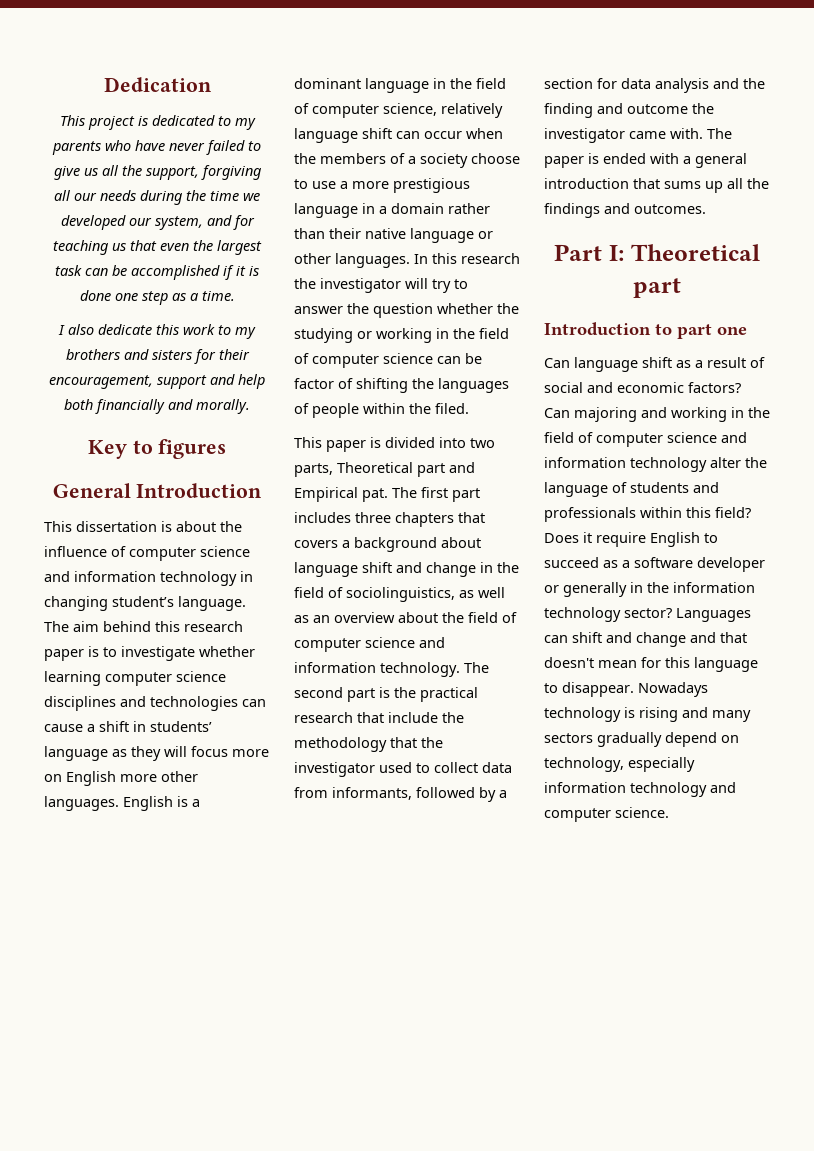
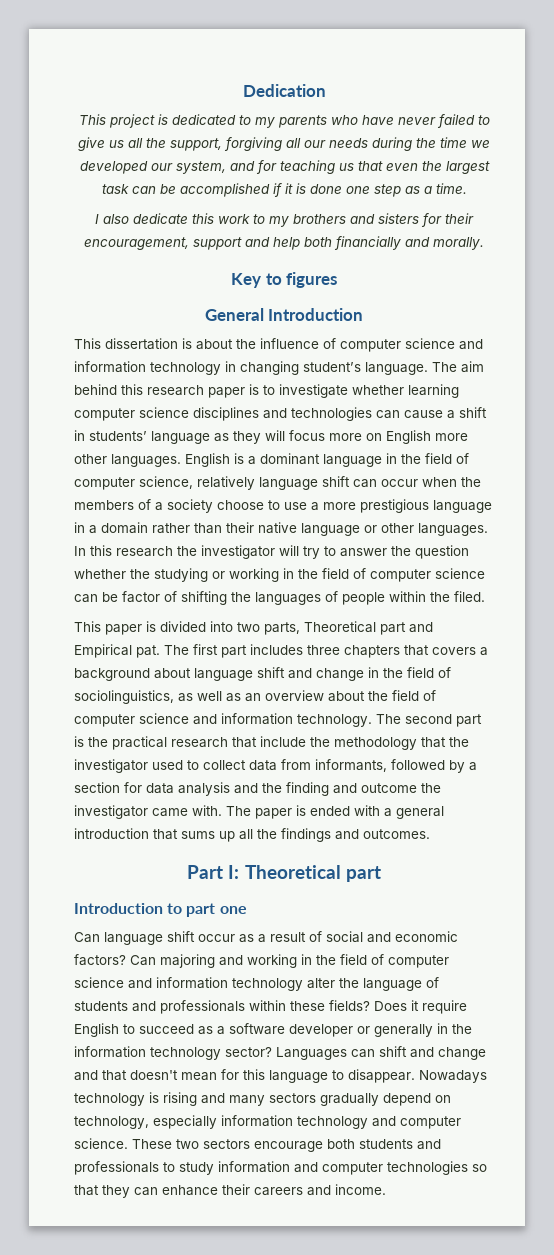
- Can language shift as a result of social and economic factors?
+ Can language shift occur as a result of social and economic factors?
- Can majoring and working in the field of computer science and information technology alter the language of students and professionals within this field?
+ Can majoring and working in the field of computer science and information technology alter the language of students and professionals within these fields?
+ These two sectors encourage both students and professionals to study information and computer technologies so that they can enhance their careers and income.

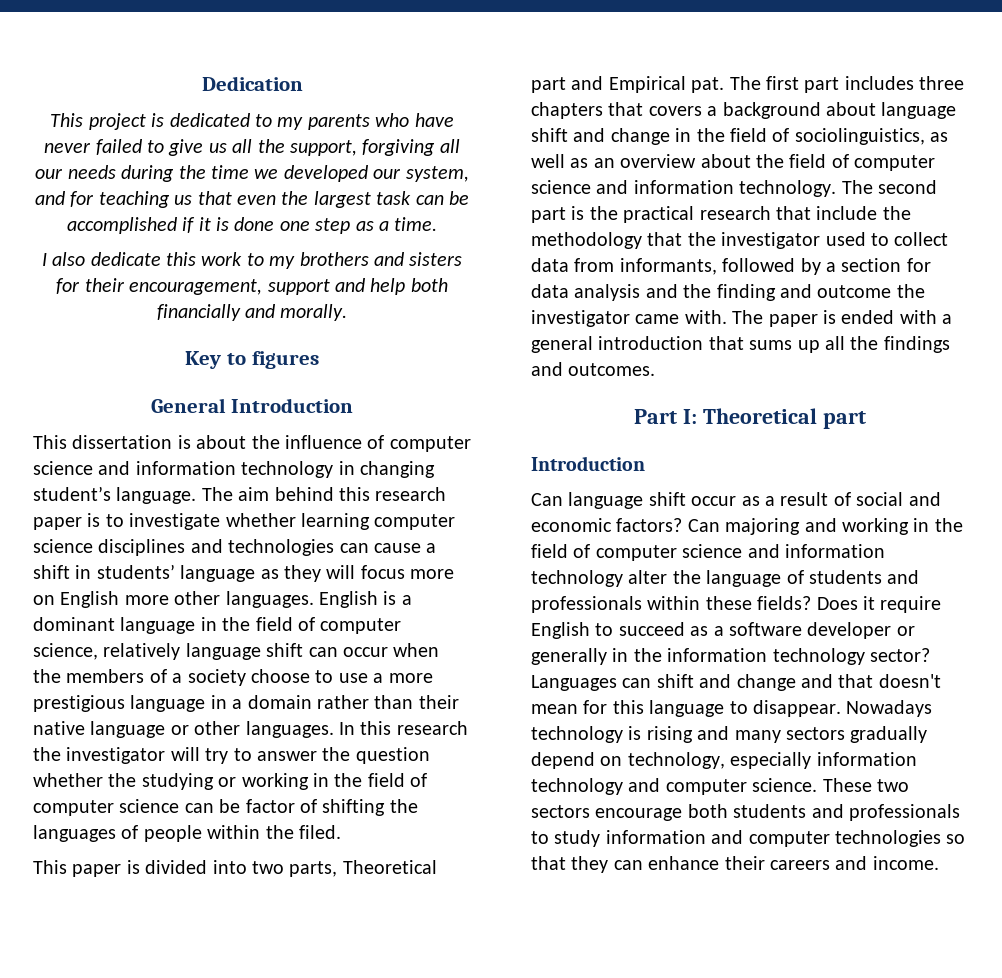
  Part I: Theoretical part
- Introduction to part one
+ Introduction

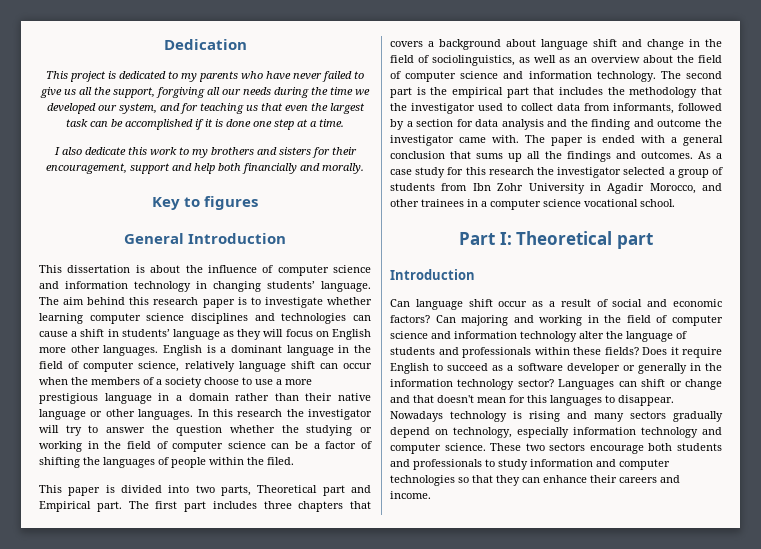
- This project is dedicated to my parents who have never failed to give us all the support, forgiving all our needs during the time we developed our system, and for teaching us that even the largest task can be accomplished if it is done one step as a time.
+ This project is dedicated to my parents who have never failed to give us all the support, forgiving all our needs during the time we developed our system, and for teaching us that even the largest task can be accomplished if it is done one step at a time.
- This dissertation is about the influence of computer science and information technology in changing student’s language.
+ This dissertation is about the influence of computer science and information technology in changing students’ language.
- The aim behind this research paper is to investigate whether learning computer science disciplines and technologies can cause a shift in students’ language as they will focus more on English more other languages.
+ The aim behind this research paper is to investigate whether learning computer science disciplines and technologies can cause a shift in students’ language as they will focus on English more other languages.
- In this research the investigator will try to answer the question whether the studying or working in the field of computer science can be factor of shifting the languages of people within the filed.
+ In this research the investigator will try to answer the question whether the studying or working in the field of computer science can be a factor of shifting the languages of people within the filed.
- This paper is divided into two parts, Theoretical part and Empirical pat.
+ This paper is divided into two parts, Theoretical part and Empirical part.
- The second part is the practical research that include the methodology that the investigator used to collect data from informants, followed by a section for data analysis and the finding and outcome the investigator came with.
+ The second part is the empirical part that includes the methodology that the investigator used to collect data from informants, followed by a section for data analysis and the finding and outcome the investigator came with.
- The paper is ended with a general introduction that sums up all the findings and outcomes.
+ The paper is ended with a general conclusion that sums up all the findings and outcomes. As a case study for this research the investigator selected a group of students from Ibn Zohr University in Agadir Morocco, and other trainees in a computer science vocational school.
- Languages can shift and change and that doesn't mean for this language to disappear.
+ Languages can shift or change and that doesn't mean for this languages to disappear.

